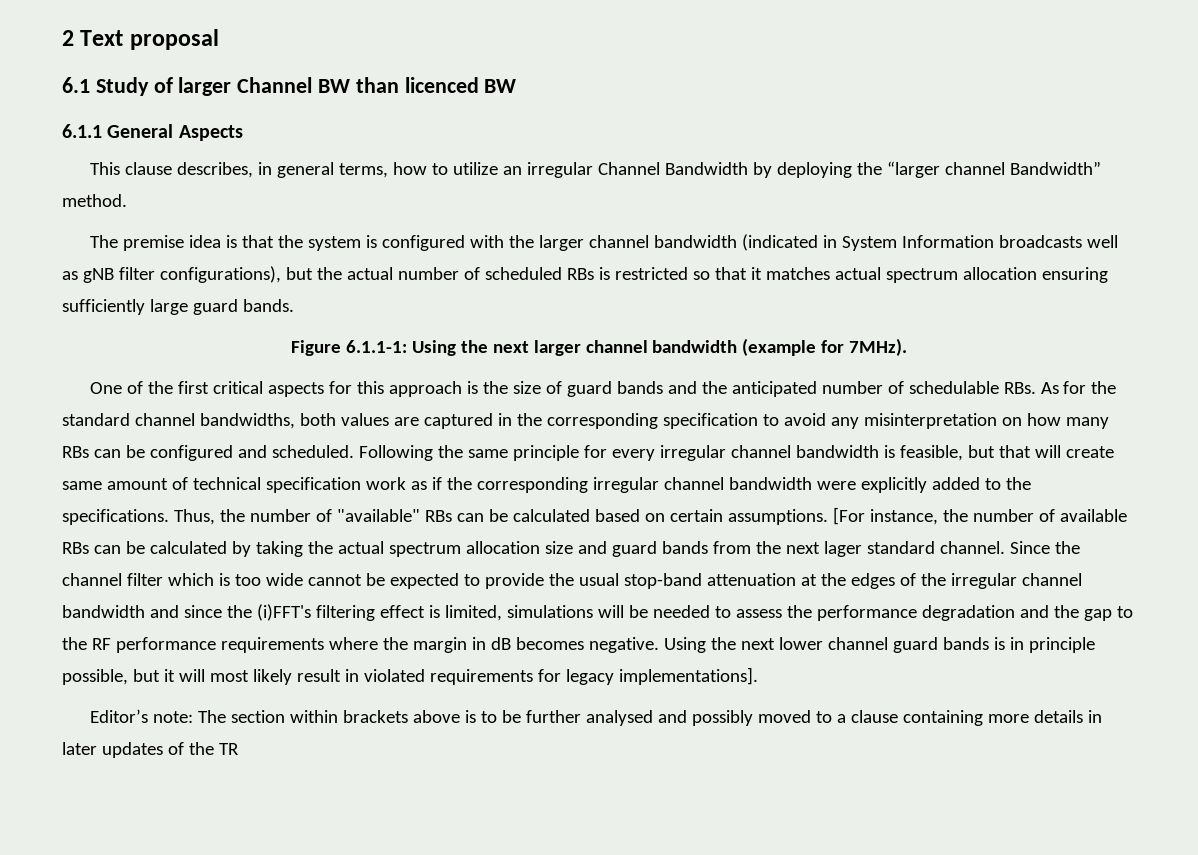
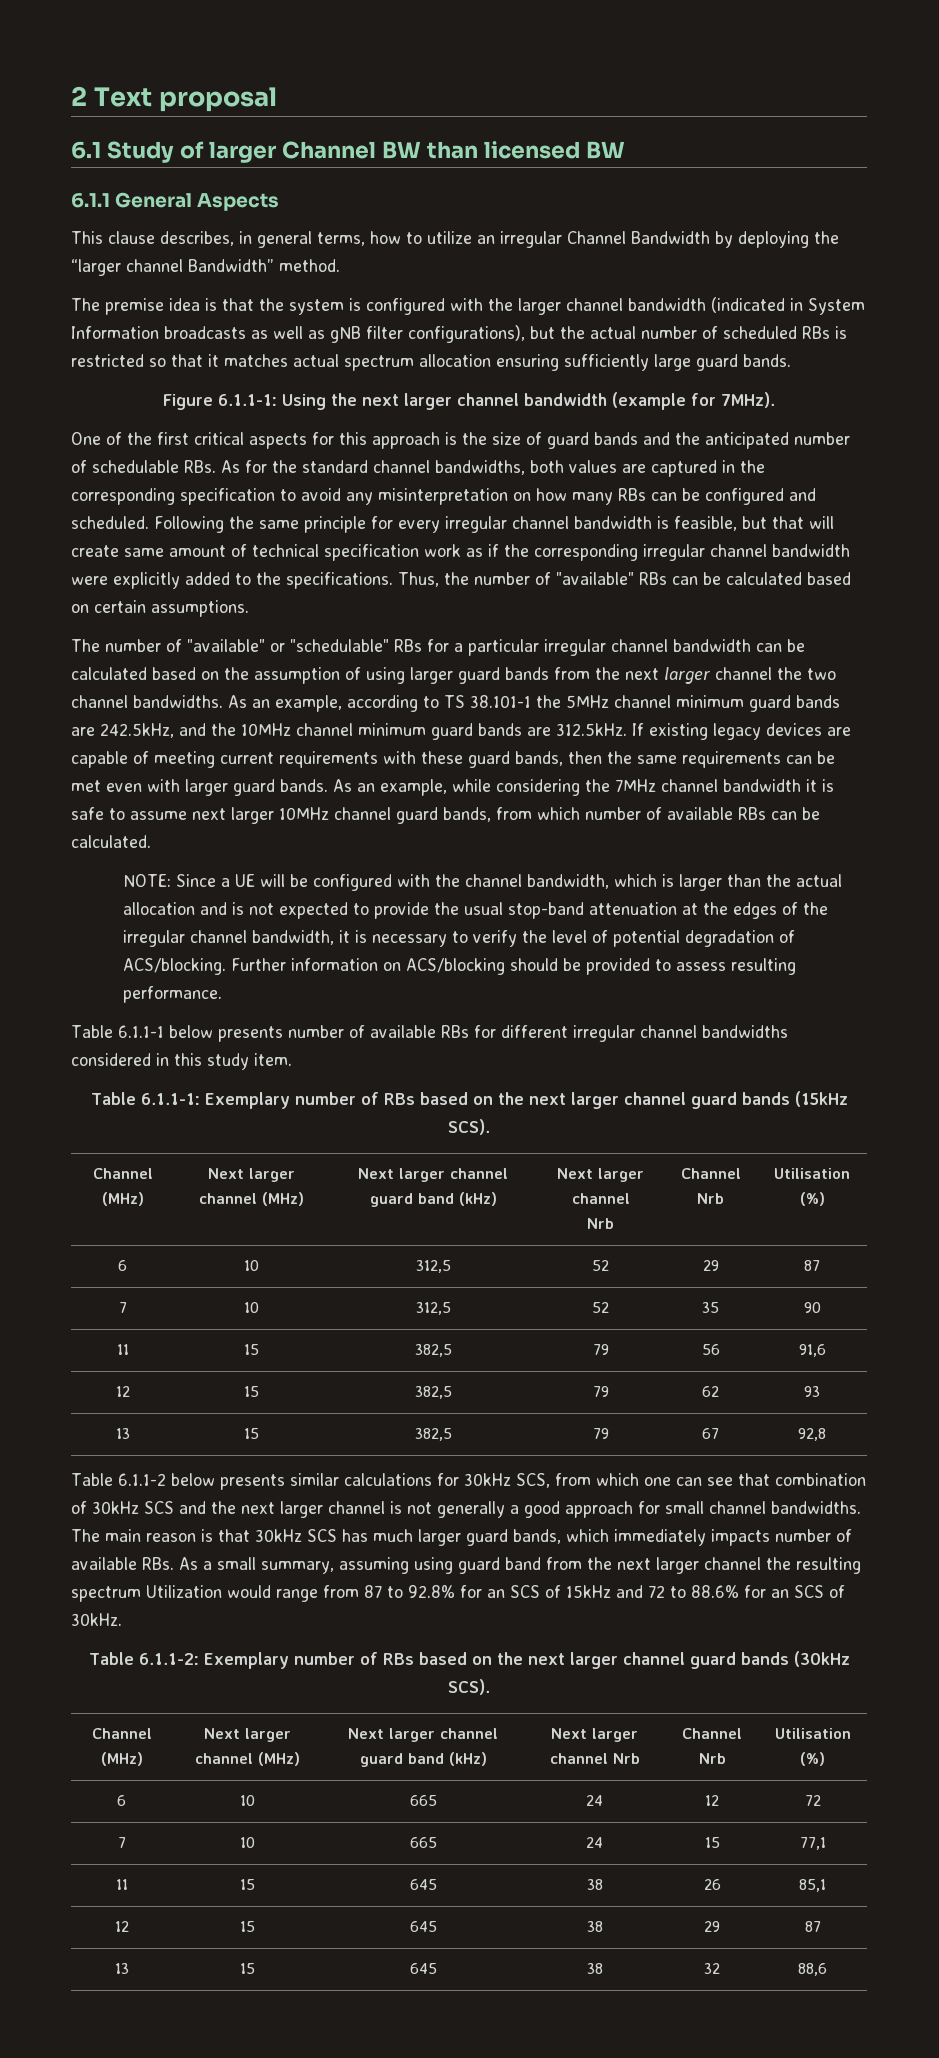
- 6.1 Study of larger Channel BW than licenced BW
+ 6.1 Study of larger Channel BW than licensed BW
- The premise idea is that the system is configured with the larger channel bandwidth (indicated in System Information broadcasts well as gNB filter configurations), but the actual number of scheduled RBs is restricted so that it matches actual spectrum allocation ensuring sufficiently large guard bands.
+ The premise idea is that the system is configured with the larger channel bandwidth (indicated in System Information broadcasts as well as gNB filter configurations), but the actual number of scheduled RBs is restricted so that it matches actual spectrum allocation ensuring sufficiently large guard bands.
- Thus, the number of "available" RBs can be calculated based on certain assumptions. [For instance, the number of available RBs can be calculated by taking the actual spectrum allocation size and guard bands from the next lager standard channel. Since the channel filter which is too wide cannot be expected to provide the usual stop-band attenuation at the edges of the irregular channel bandwidth and since the (i)FFT's filtering effect is limited, simulations will be needed to assess the performance degradation and the gap to the RF performance requirements where the margin in dB becomes negative. Using the next lower channel guard bands is in principle possible, but it will most likely result in violated requirements for legacy implementations].
- Editor’s note: The section within brackets above is to be further analysed and possibly moved to a clause containing more details in later updates of the TR
+ Thus, the number of "available" RBs can be calculated based on certain assumptions.
+ The number of "available" or "schedulable" RBs for a particular irregular channel bandwidth can be calculated based on the assumption of using larger guard bands from the next larger channel the two channel bandwidths. As an example, according to TS 38.101-1 the 5MHz channel minimum guard bands are 242.5kHz, and the 10MHz channel minimum guard bands are 312.5kHz. If existing legacy devices are capable of meeting current requirements with these guard bands, then the same requirements can be met even with larger guard bands. As an example, while considering the 7MHz channel bandwidth it is safe to assume next larger 10MHz channel guard bands, from which number of available RBs can be calculated.
+ NOTE: Since a UE will be configured with the channel bandwidth, which is larger than the actual allocation and is not expected to provide the usual stop-band attenuation at the edges of the irregular channel bandwidth, it is necessary to verify the level of potential degradation of ACS/blocking. Further information on ACS/blocking should be provided to assess resulting performance.
+ Table 6.1.1-1 below presents number of available RBs for different irregular channel bandwidths considered in this study item.
+ Table 6.1.1-1: Exemplary number of RBs based on the next larger channel guard bands (15kHz SCS).
+ Channel (MHz) | Next larger channel (MHz) | Next larger channel guard band (kHz) | Next larger channel
+ Nrb | Channel Nrb | Utilisation (%)
+ 6 | 10 | 312,5 | 52 | 29 | 87
+ 7 | 10 | 312,5 | 52 | 35 | 90
+ 11 | 15 | 382,5 | 79 | 56 | 91,6
+ 12 | 15 | 382,5 | 79 | 62 | 93
+ 13 | 15 | 382,5 | 79 | 67 | 92,8
+ Table 6.1.1-2 below presents similar calculations for 30kHz SCS, from which one can see that combination of 30kHz SCS and the next larger channel is not generally a good approach for small channel bandwidths. The main reason is that 30kHz SCS has much larger guard bands, which immediately impacts number of available RBs. As a small summary, assuming using guard band from the next larger channel the resulting spectrum Utilization would range from 87 to 92.8% for an SCS of 15kHz and 72 to 88.6% for an SCS of 30kHz.
+ Table 6.1.1-2: Exemplary number of RBs based on the next larger channel guard bands (30kHz SCS).
+ Channel (MHz) | Next larger channel (MHz) | Next larger channel guard band (kHz) | Next larger channel Nrb | Channel Nrb | Utilisation (%)
+ 6 | 10 | 665 | 24 | 12 | 72
+ 7 | 10 | 665 | 24 | 15 | 77,1
+ 11 | 15 | 645 | 38 | 26 | 85,1
+ 12 | 15 | 645 | 38 | 29 | 87
+ 13 | 15 | 645 | 38 | 32 | 88,6

